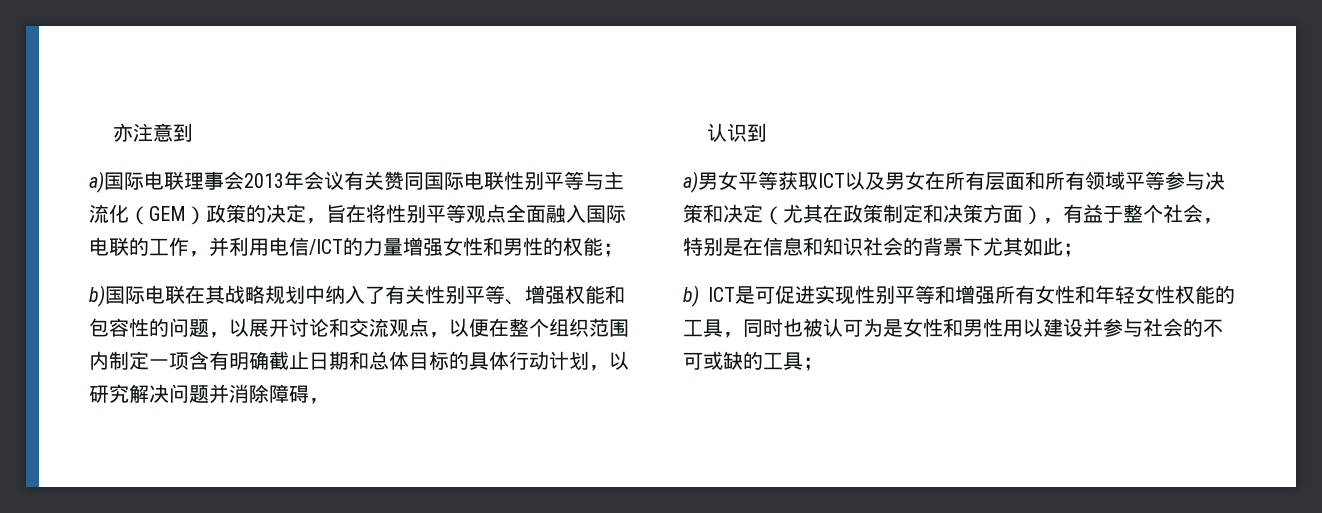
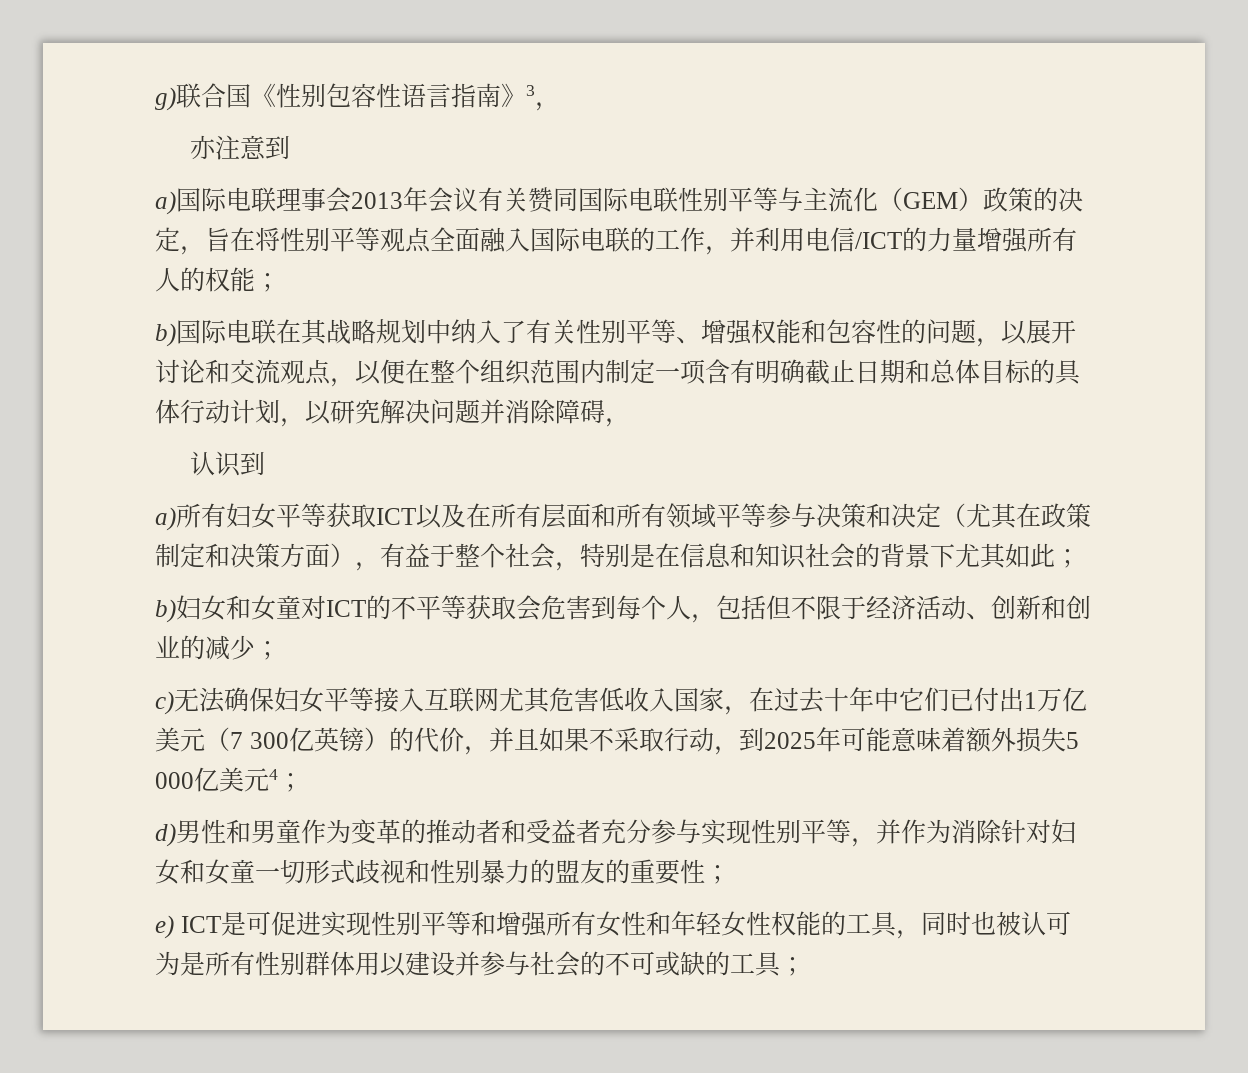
+ g)联合国《性别包容性语言指南》3，
- a)国际电联理事会2013年会议有关赞同国际电联性别平等与主流化（GEM）政策的决定，旨在将性别平等观点全面融入国际电联的工作，并利用电信/ICT的力量增强女性和男性的权能；
+ a)国际电联理事会2013年会议有关赞同国际电联性别平等与主流化（GEM）政策的决定，旨在将性别平等观点全面融入国际电联的工作，并利用电信/ICT的力量增强所有人的权能；
- a)男女平等获取ICT以及男女在所有层面和所有领域平等参与决策和决定（尤其在政策制定和决策方面），有益于整个社会，特别是在信息和知识社会的背景下尤其如此；
+ a)所有妇女平等获取ICT以及在所有层面和所有领域平等参与决策和决定（尤其在政策制定和决策方面），有益于整个社会，特别是在信息和知识社会的背景下尤其如此；
- b) ICT是可促进实现性别平等和增强所有女性和年轻女性权能的工具，同时也被认可为是女性和男性用以建设并参与社会的不可或缺的工具；
+ b)妇女和女童对ICT的不平等获取会危害到每个人，包括但不限于经济活动、创新和创业的减少；
+ c)无法确保妇女平等接入互联网尤其危害低收入国家，在过去十年中它们已付出1万亿美元（7 300亿英镑）的代价，并且如果不采取行动，到2025年可能意味着额外损失5 000亿美元4；
+ d)男性和男童作为变革的推动者和受益者充分参与实现性别平等，并作为消除针对妇女和女童一切形式歧视和性别暴力的盟友的重要性；
+ e) ICT是可促进实现性别平等和增强所有女性和年轻女性权能的工具，同时也被认可为是所有性别群体用以建设并参与社会的不可或缺的工具；

